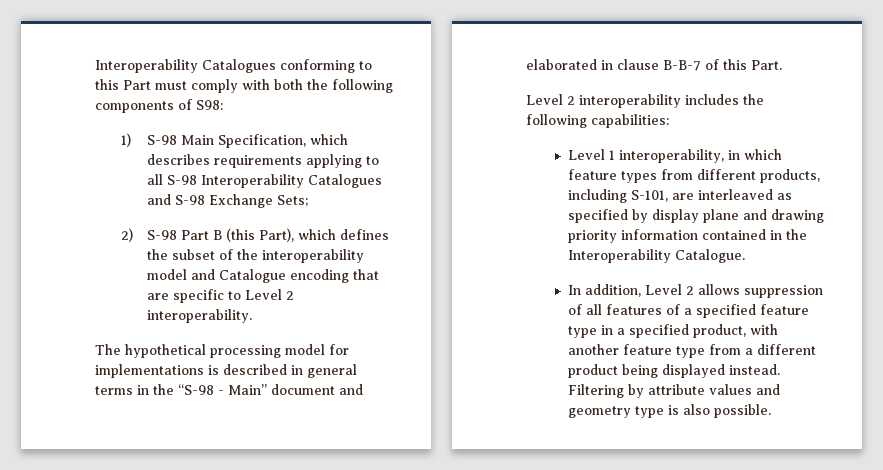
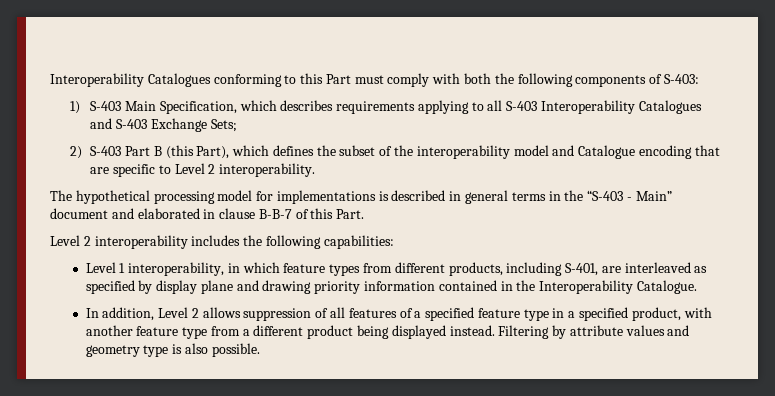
- Interoperability Catalogues conforming to this Part must comply with both the following components of S98:
+ Interoperability Catalogues conforming to this Part must comply with both the following components of S-403:
- 1) S-98 Main Specification, which describes requirements applying to all S-98 Interoperability Catalogues and S-98 Exchange Sets;
+ 1) S-403 Main Specification, which describes requirements applying to all S-403 Interoperability Catalogues and S-403 Exchange Sets;
- 2) S-98 Part B (this Part), which defines the subset of the interoperability model and Catalogue encoding that are specific to Level 2 interoperability.
+ 2) S-403 Part B (this Part), which defines the subset of the interoperability model and Catalogue encoding that are specific to Level 2 interoperability.
- The hypothetical processing model for implementations is described in general terms in the “S-98 - Main” document and elaborated in clause B-B-7 of this Part.
+ The hypothetical processing model for implementations is described in general terms in the “S-403 - Main” document and elaborated in clause B-B-7 of this Part.
- Level 1 interoperability, in which feature types from different products, including S-101, are interleaved as specified by display plane and drawing priority information contained in the Interoperability Catalogue.
+ Level 1 interoperability, in which feature types from different products, including S-401, are interleaved as specified by display plane and drawing priority information contained in the Interoperability Catalogue.

